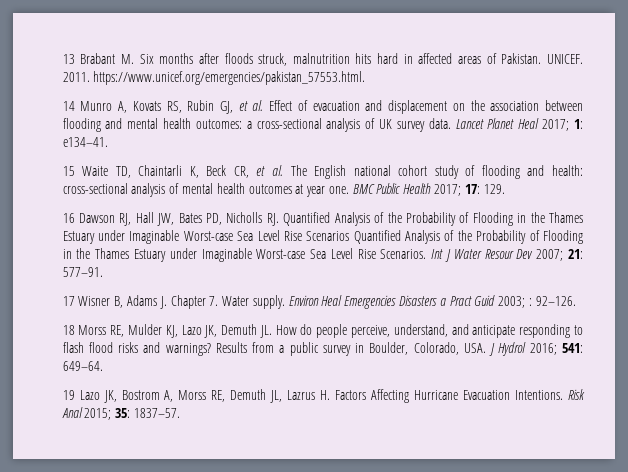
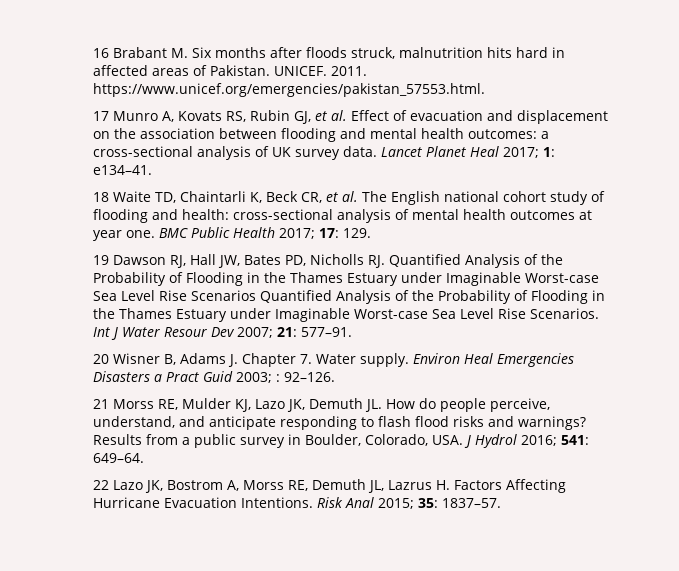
- 13 Brabant M. Six months after floods struck, malnutrition hits hard in affected areas of Pakistan.
+ 16 Brabant M. Six months after floods struck, malnutrition hits hard in affected areas of Pakistan.
- 14 Munro A, Kovats RS, Rubin GJ, et al. Effect of evacuation and displacement on the association between flooding and mental health outcomes: a cross-sectional analysis of UK survey data.
+ 17 Munro A, Kovats RS, Rubin GJ, et al. Effect of evacuation and displacement on the association between flooding and mental health outcomes: a cross-sectional analysis of UK survey data.
- 15 Waite TD, Chaintarli K, Beck CR, et al. The English national cohort study of flooding and health: cross-sectional analysis of mental health outcomes at year one.
+ 18 Waite TD, Chaintarli K, Beck CR, et al. The English national cohort study of flooding and health: cross-sectional analysis of mental health outcomes at year one.
- 16 Dawson RJ, Hall JW, Bates PD, Nicholls RJ. Quantified Analysis of the Probability of Flooding in the Thames Estuary under Imaginable Worst-case Sea Level Rise Scenarios Quantified Analysis of the Probability of Flooding in the Thames Estuary under Imaginable Worst-case Sea Level Rise Scenarios.
+ 19 Dawson RJ, Hall JW, Bates PD, Nicholls RJ. Quantified Analysis of the Probability of Flooding in the Thames Estuary under Imaginable Worst-case Sea Level Rise Scenarios Quantified Analysis of the Probability of Flooding in the Thames Estuary under Imaginable Worst-case Sea Level Rise Scenarios.
- 17 Wisner B, Adams J. Chapter 7. Water supply.
+ 20 Wisner B, Adams J. Chapter 7. Water supply.
- 18 Morss RE, Mulder KJ, Lazo JK, Demuth JL. How do people perceive, understand, and anticipate responding to flash flood risks and warnings?
+ 21 Morss RE, Mulder KJ, Lazo JK, Demuth JL. How do people perceive, understand, and anticipate responding to flash flood risks and warnings?
- 19 Lazo JK, Bostrom A, Morss RE, Demuth JL, Lazrus H. Factors Affecting Hurricane Evacuation Intentions.
+ 22 Lazo JK, Bostrom A, Morss RE, Demuth JL, Lazrus H. Factors Affecting Hurricane Evacuation Intentions.

